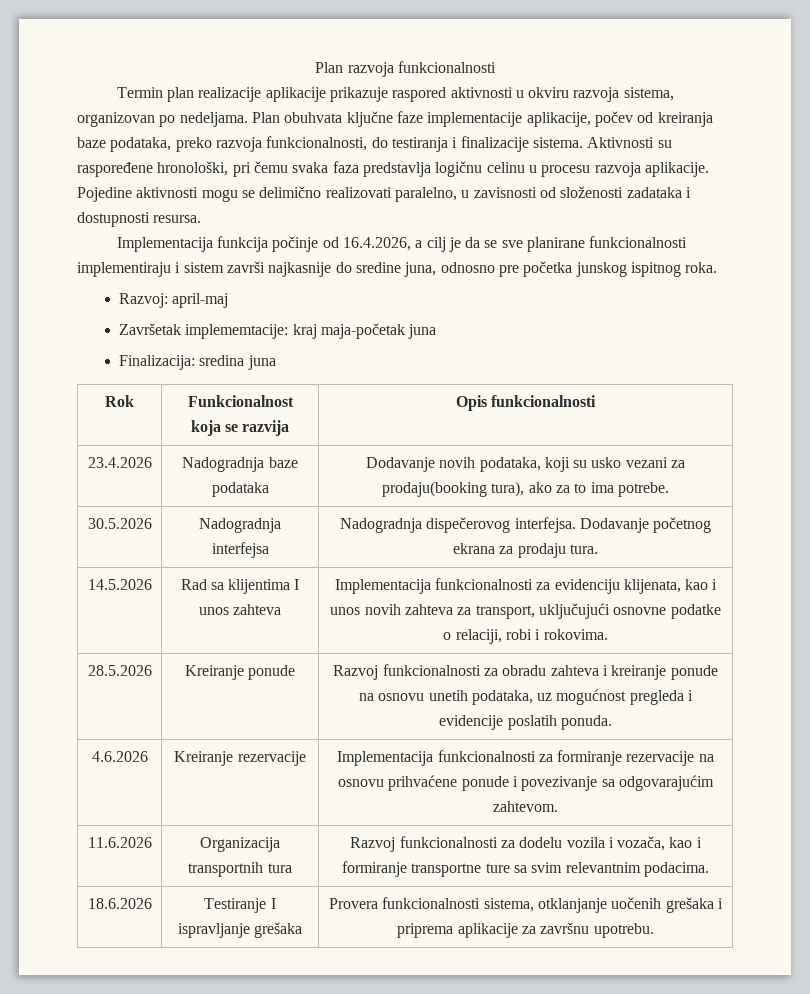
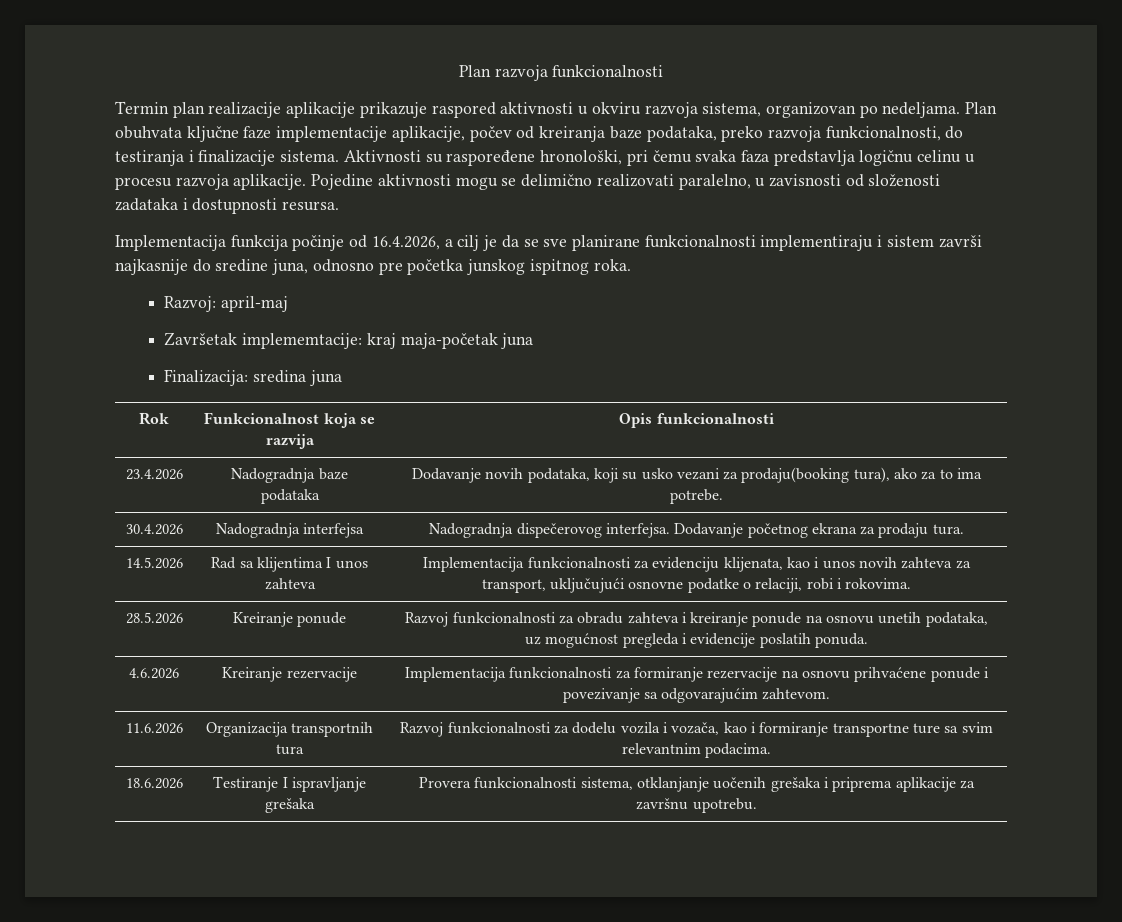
- 30.5.2026 | Nadogradnja interfejsa | Nadogradnja dispečerovog interfejsa. Dodavanje početnog ekrana za prodaju tura.
+ 30.4.2026 | Nadogradnja interfejsa | Nadogradnja dispečerovog interfejsa. Dodavanje početnog ekrana za prodaju tura.

